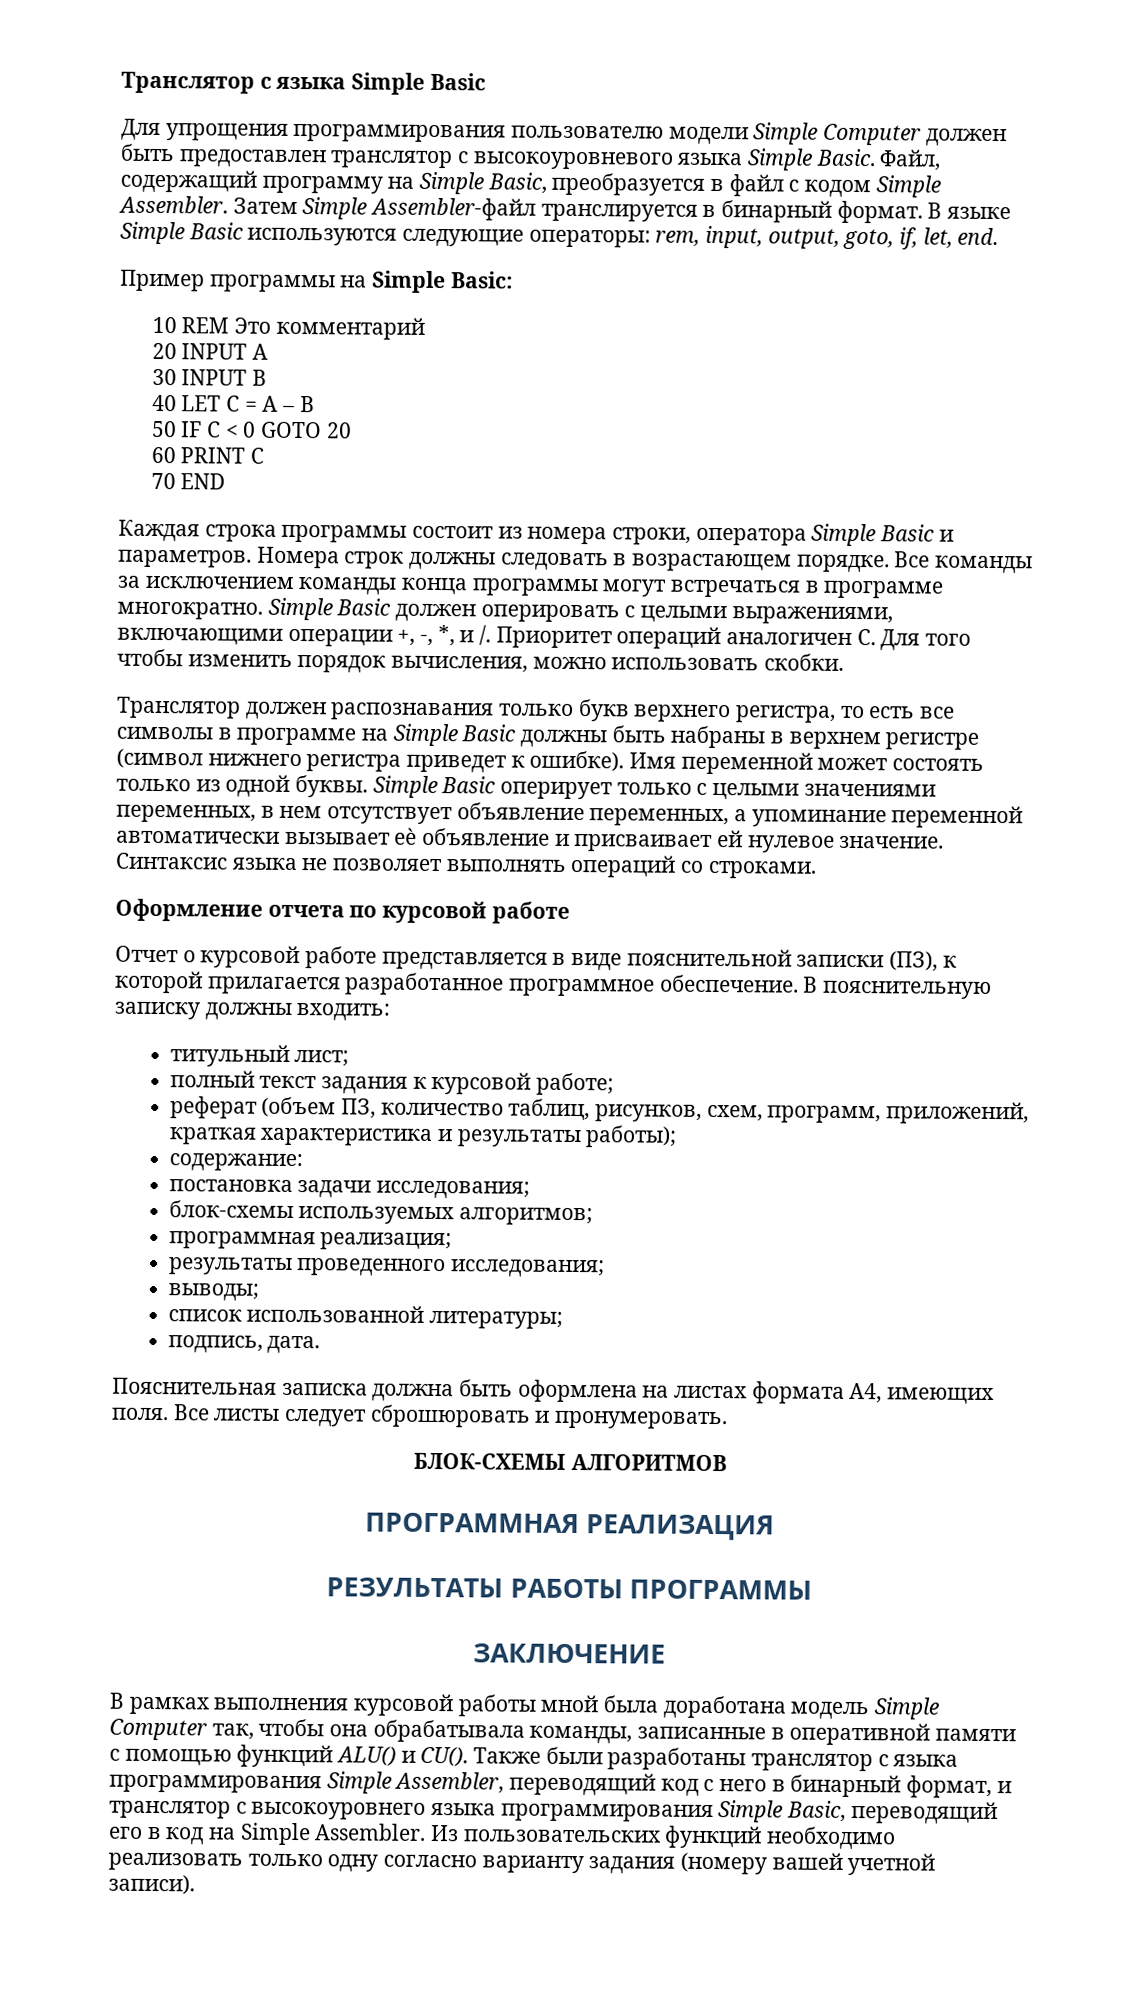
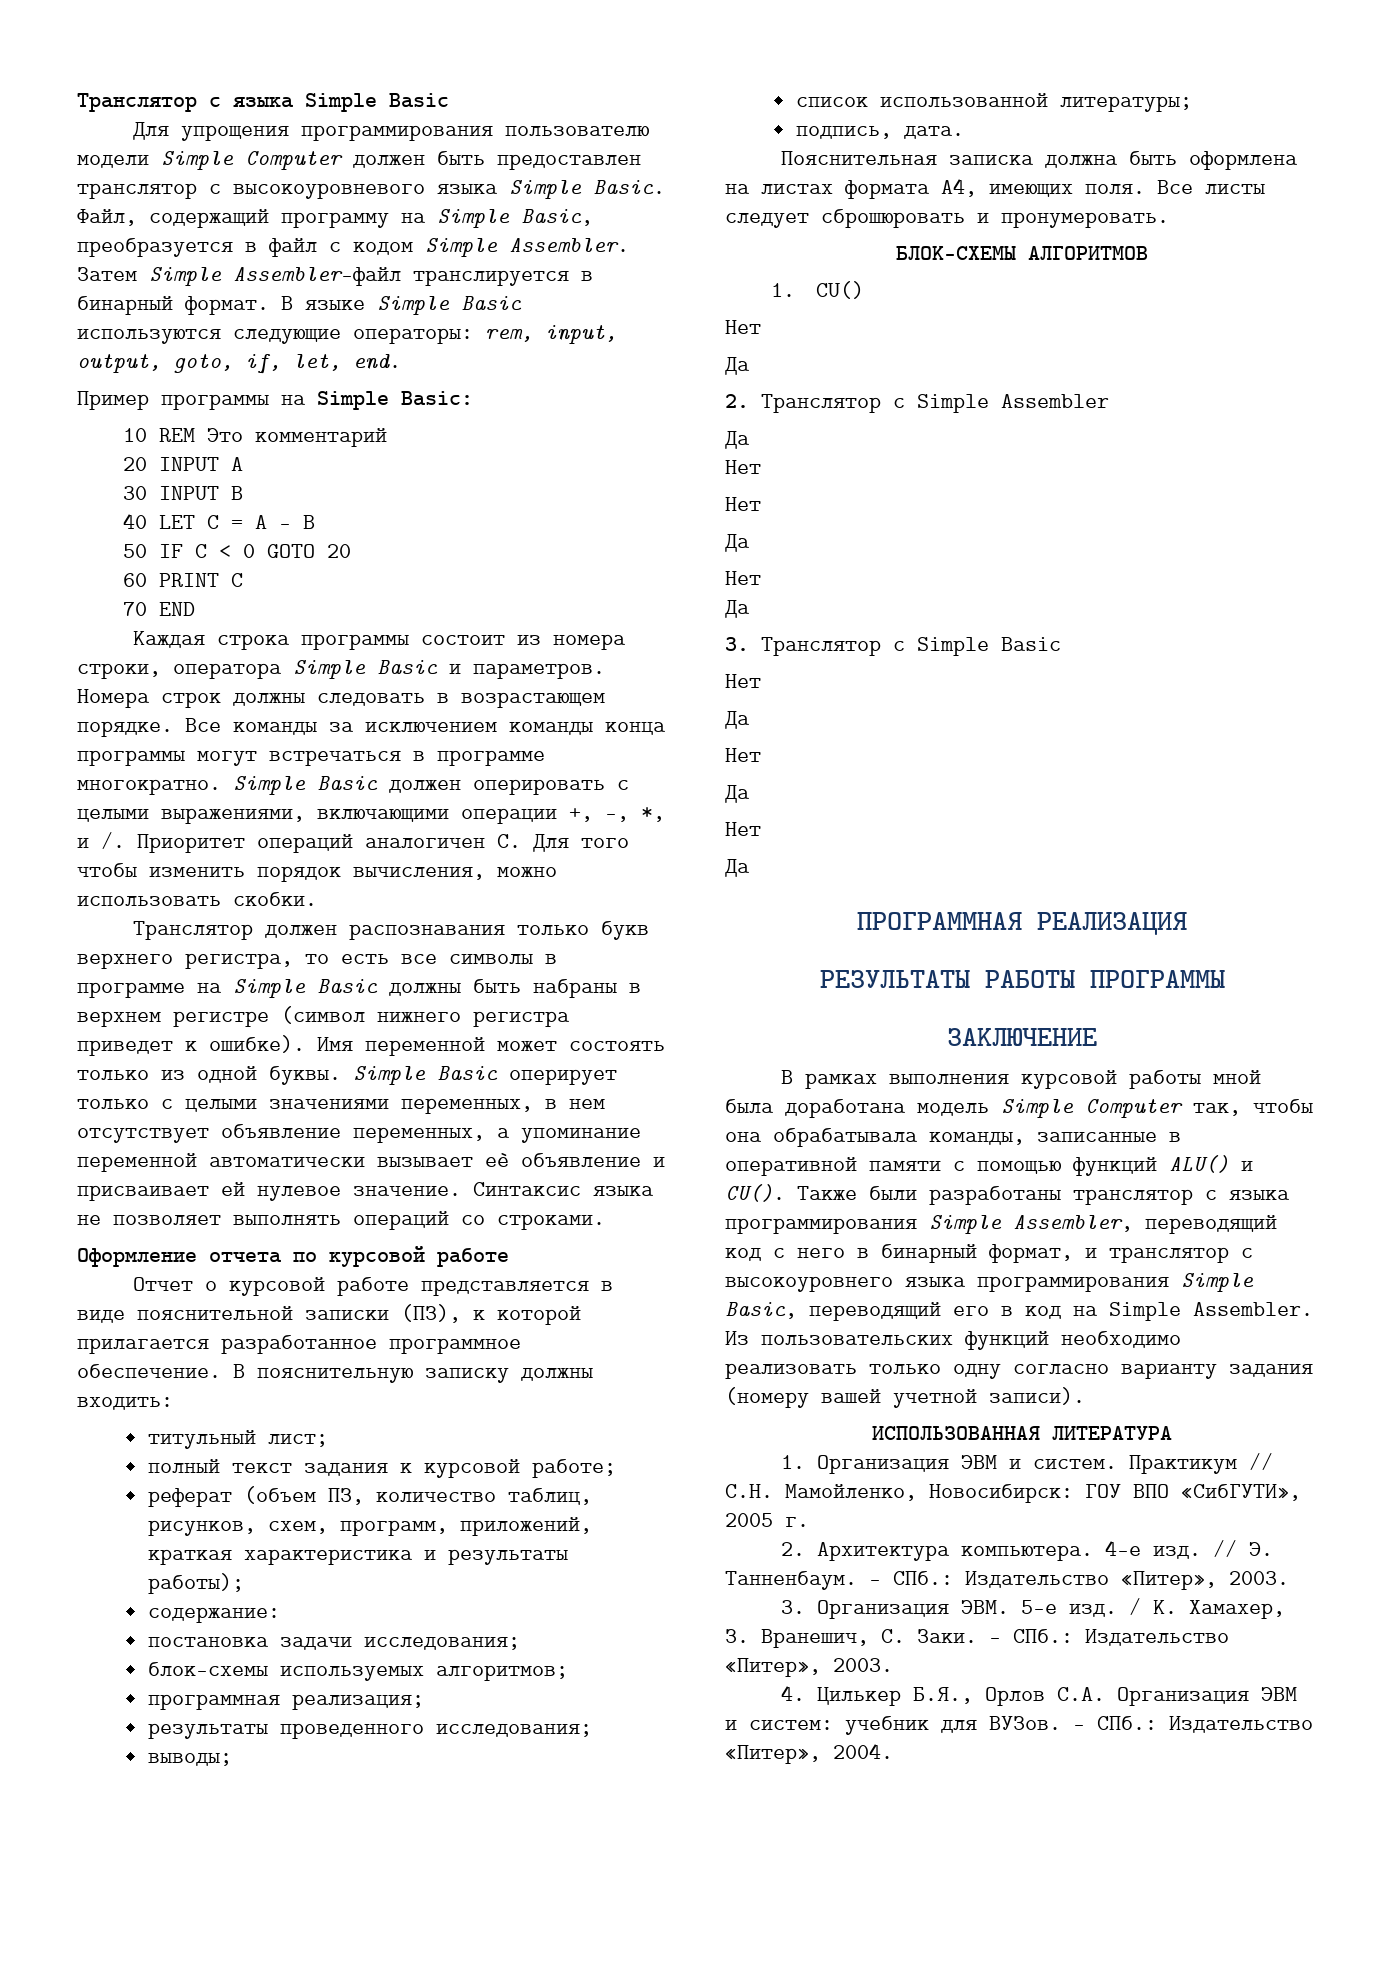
+ 1. CU()
+ Нет
+ Да
+ 2. Транслятор с Simple Assembler
+ Да
+ Нет
+ Нет
+ Да
+ Нет
+ Да
+ 3. Транслятор с Simple Basic
+ Нет
+ Да
+ Нет
+ Да
+ Нет
+ Да
+ ИСПОЛЬЗОВАННАЯ ЛИТЕРАТУРА
+ 1. Организация ЭВМ и систем. Практикум // С.Н. Мамойленко, Новосибирск: ГОУ ВПО «СибГУТИ», 2005 г.
+ 2. Архитектура компьютера. 4-е изд. // Э. Танненбаум. – СПб.: Издательство «Питер», 2003.
+ 3. Организация ЭВМ. 5-е изд. / К. Хамахер, З. Вранешич, С. Заки. – СПб.: Издательство «Питер», 2003.
+ 4. Цилькер Б.Я., Орлов С.А. Организация ЭВМ и систем: учебник для ВУЗов. – СПб.: Издательство «Питер», 2004.

